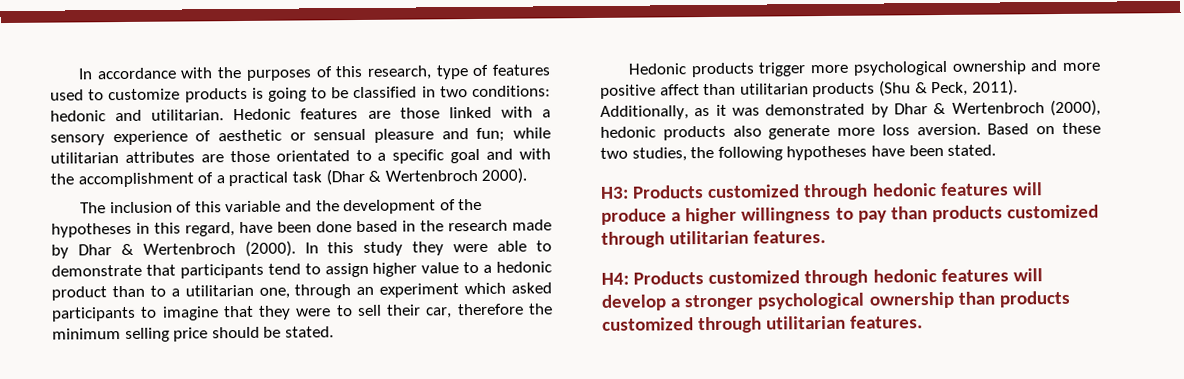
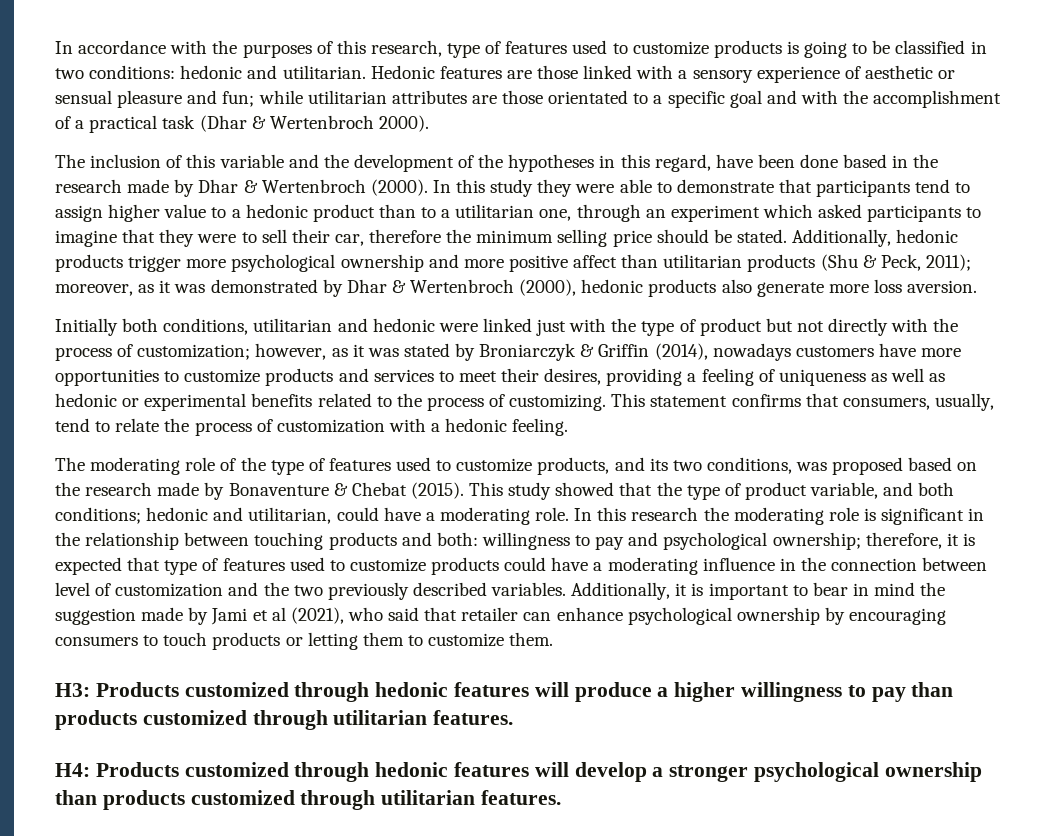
- In this study they were able to demonstrate that participants tend to assign higher value to a hedonic product than to a utilitarian one, through an experiment which asked participants to imagine that they were to sell their car, therefore the minimum selling price should be stated.
- Hedonic products trigger more psychological ownership and more positive affect than utilitarian products (Shu & Peck, 2011). Additionally, as it was demonstrated by Dhar & Wertenbroch (2000), hedonic products also generate more loss aversion. Based on these two studies, the following hypotheses have been stated.
+ In this study they were able to demonstrate that participants tend to assign higher value to a hedonic product than to a utilitarian one, through an experiment which asked participants to imagine that they were to sell their car, therefore the minimum selling price should be stated. Additionally, hedonic products trigger more psychological ownership and more positive affect than utilitarian products (Shu & Peck, 2011); moreover, as it was demonstrated by Dhar & Wertenbroch (2000), hedonic products also generate more loss aversion.
+ Initially both conditions, utilitarian and hedonic were linked just with the type of product but not directly with the process of customization; however, as it was stated by Broniarczyk & Griffin (2014), nowadays customers have more opportunities to customize products and services to meet their desires, providing a feeling of uniqueness as well as hedonic or experimental benefits related to the process of customizing. This statement confirms that consumers, usually, tend to relate the process of customization with a hedonic feeling.
+ The moderating role of the type of features used to customize products, and its two conditions, was proposed based on the research made by Bonaventure & Chebat (2015). This study showed that the type of product variable, and both conditions; hedonic and utilitarian, could have a moderating role. In this research the moderating role is significant in the relationship between touching products and both: willingness to pay and psychological ownership; therefore, it is expected that type of features used to customize products could have a moderating influence in the connection between level of customization and the two previously described variables. Additionally, it is important to bear in mind the suggestion made by Jami et al (2021), who said that retailer can enhance psychological ownership by encouraging consumers to touch products or letting them to customize them.

